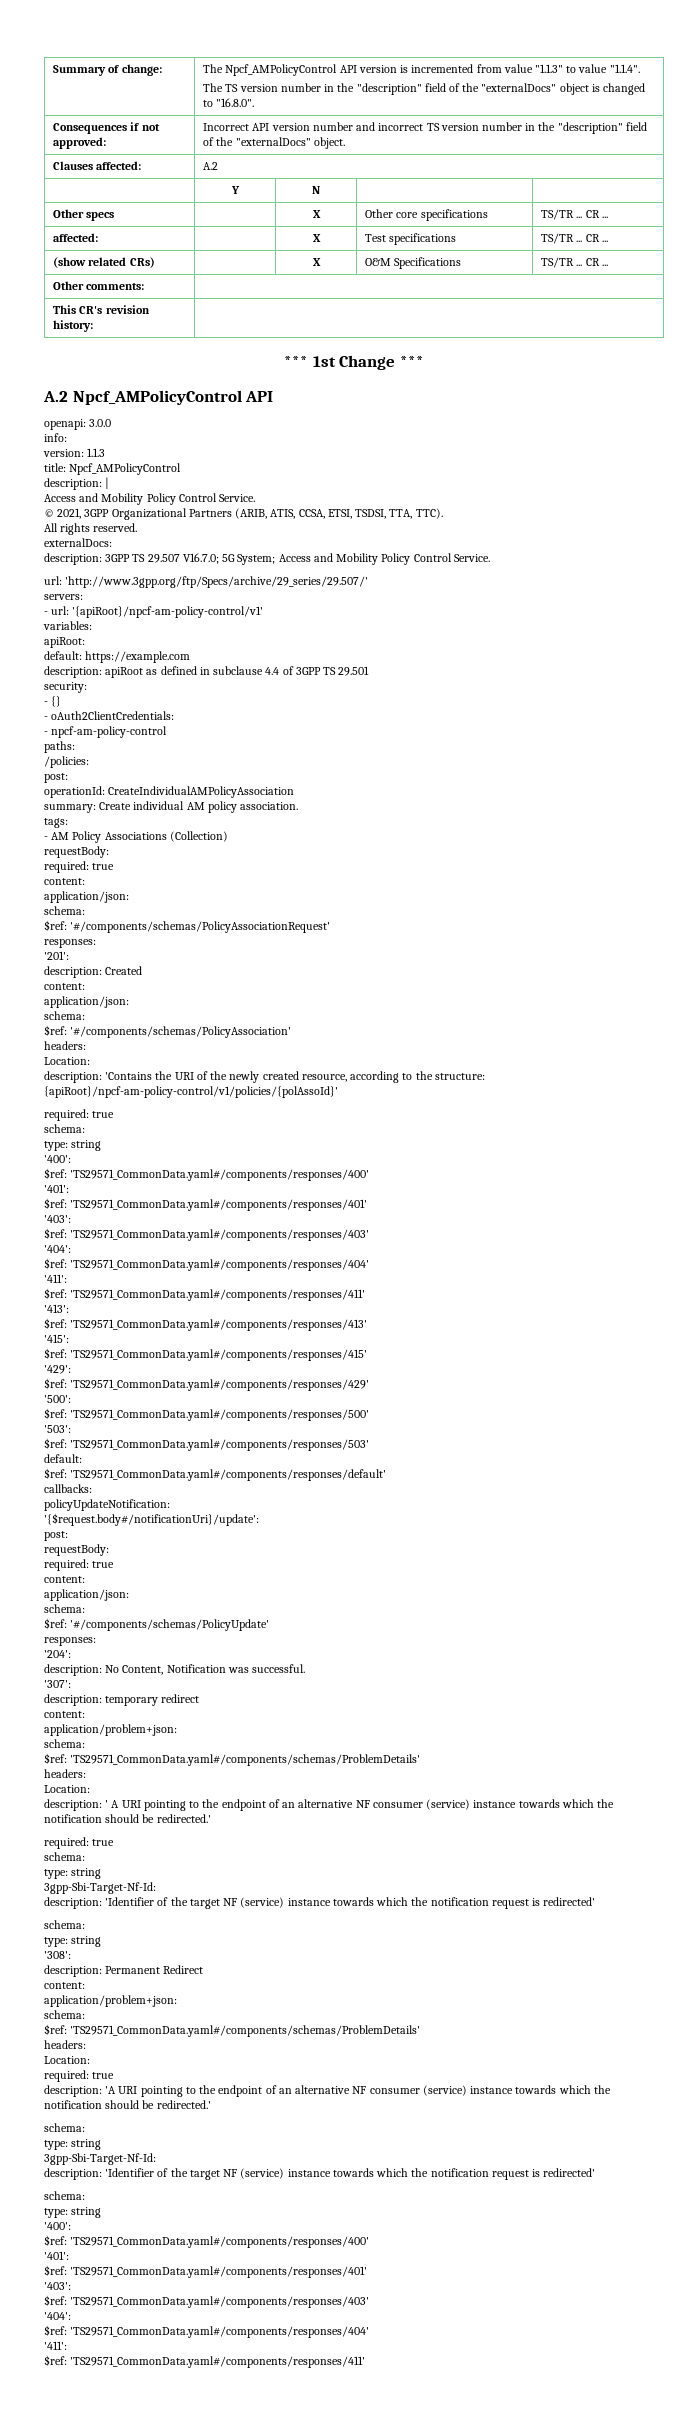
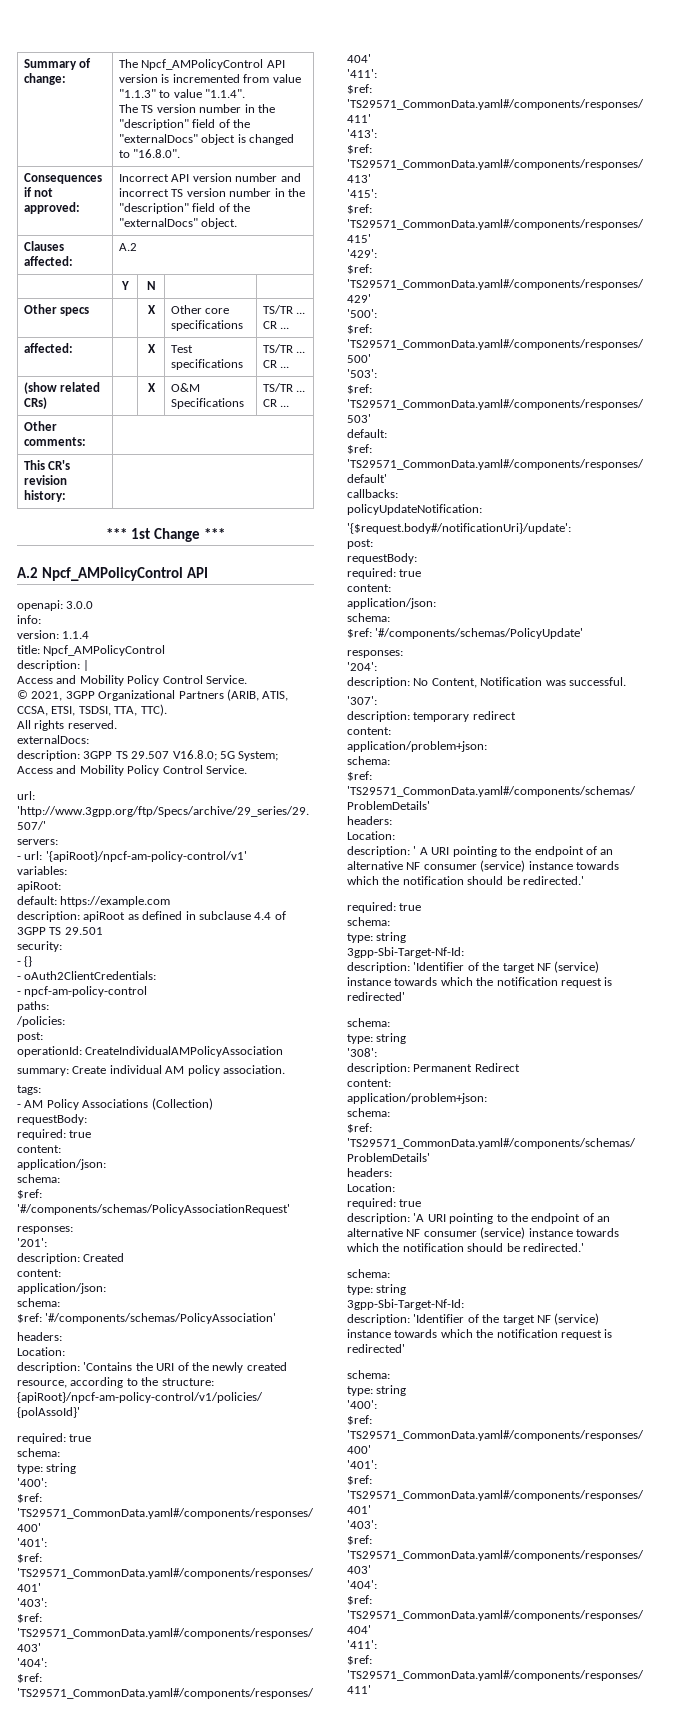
- version: 1.1.3
+ version: 1.1.4
- description: 3GPP TS 29.507 V16.7.0; 5G System; Access and Mobility Policy Control Service.
+ description: 3GPP TS 29.507 V16.8.0; 5G System; Access and Mobility Policy Control Service.

